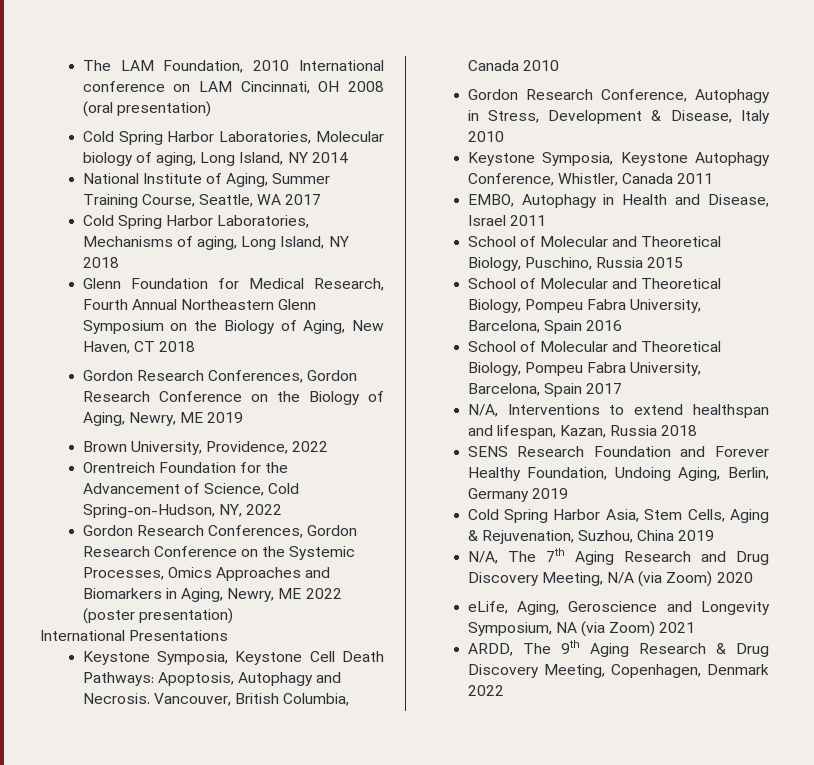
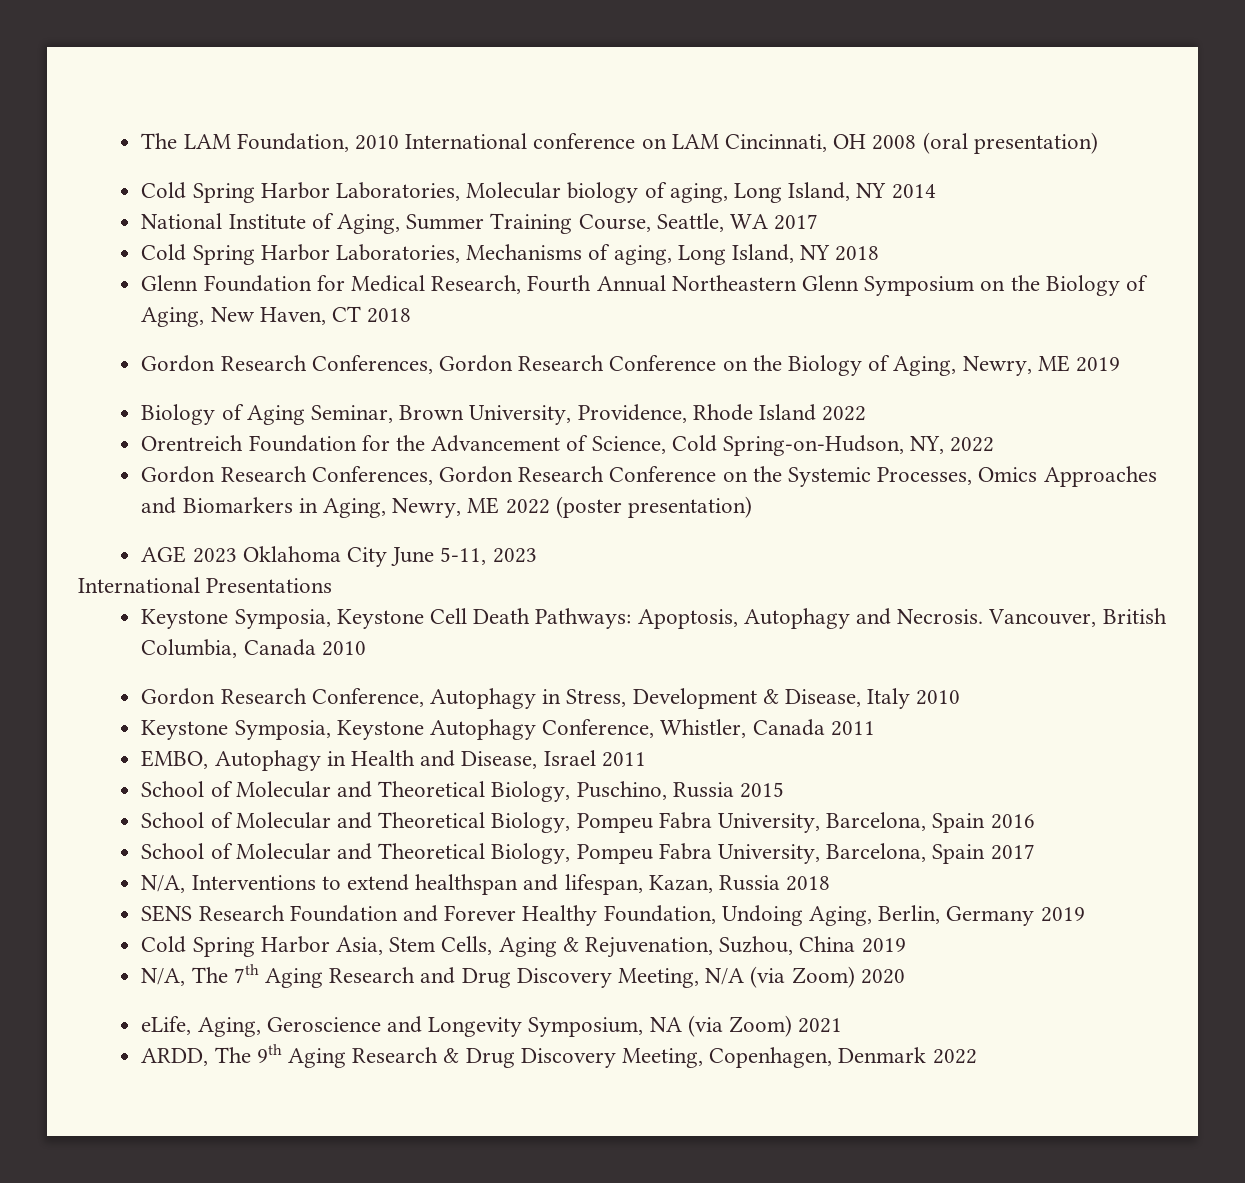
- Brown University, Providence, 2022
+ Biology of Aging Seminar, Brown University, Providence, Rhode Island 2022
+ AGE 2023 Oklahoma City June 5-11, 2023

